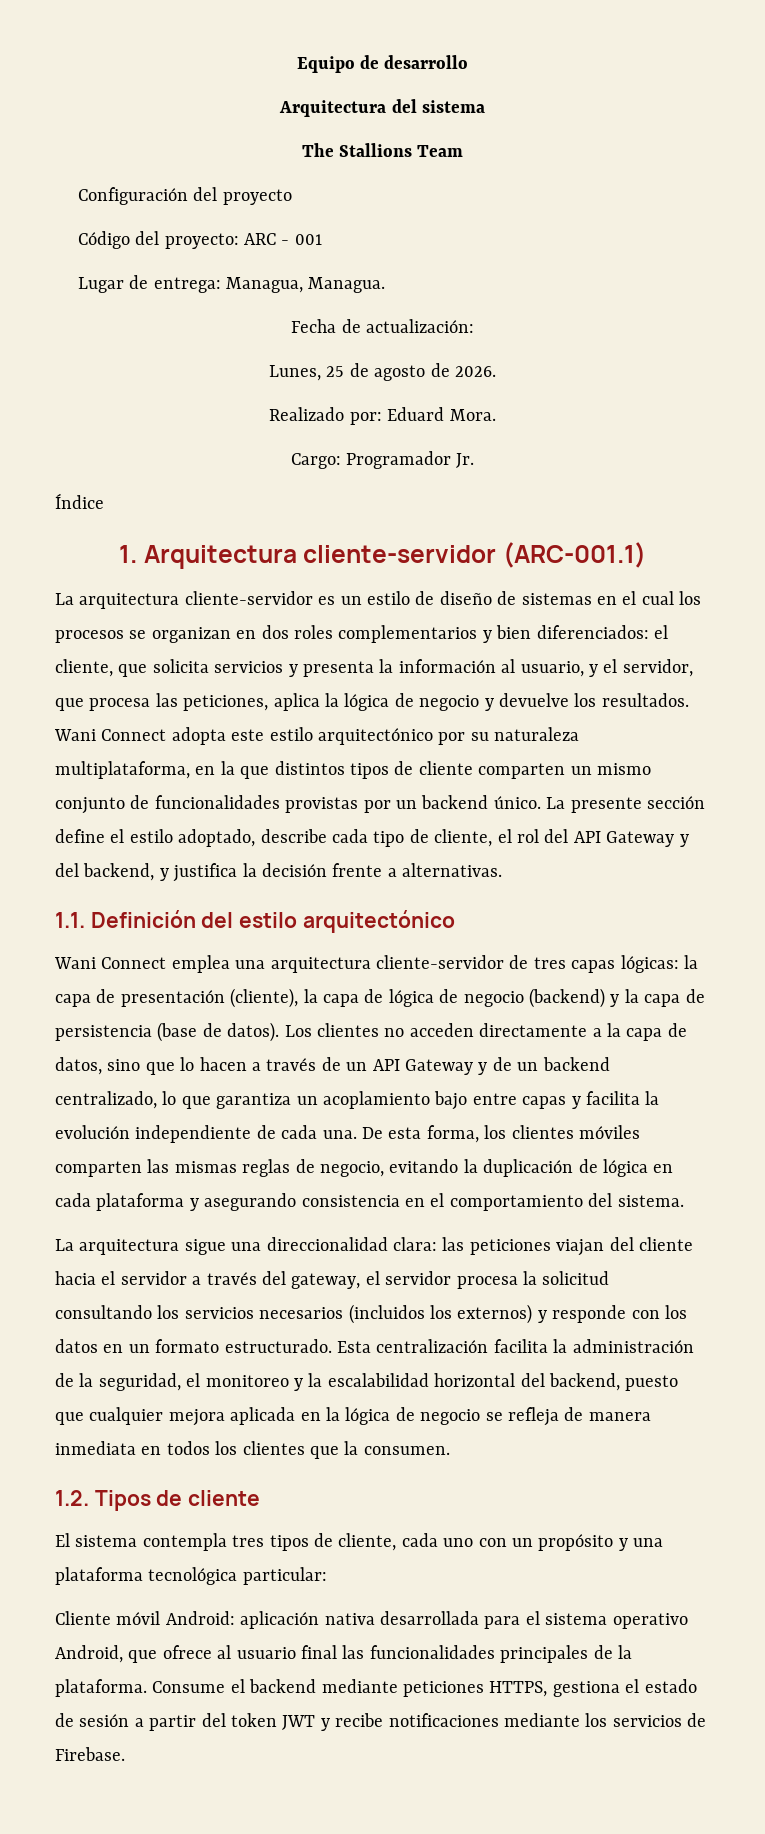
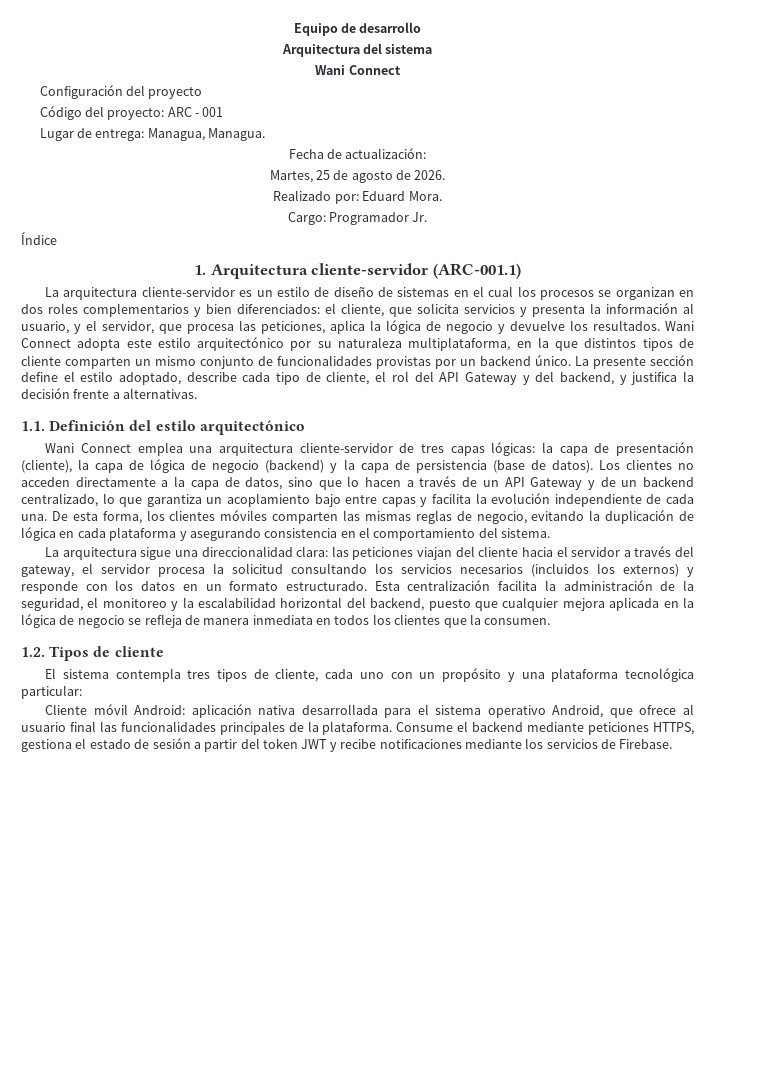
  Arquitectura del sistema
- The Stallions Team
+ Wani Connect
- Lunes, 25 de agosto de 2026.
+ Martes, 25 de agosto de 2026.

